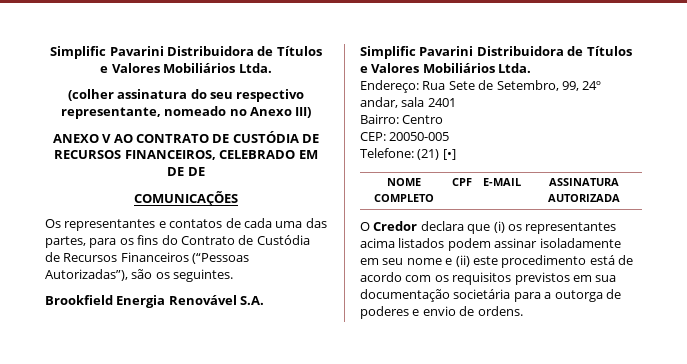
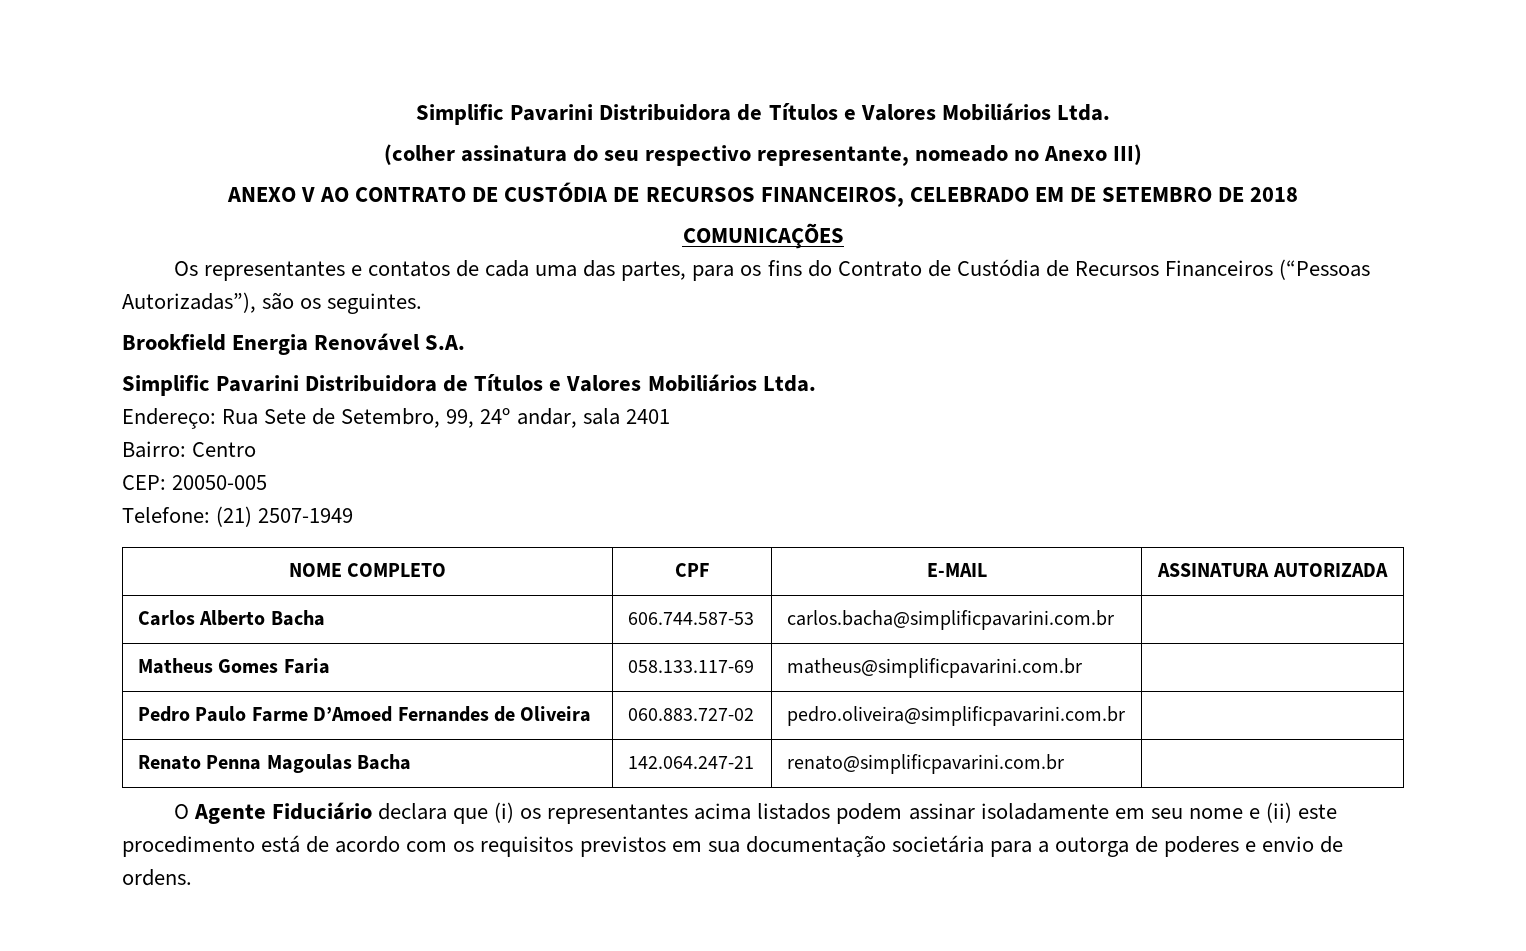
- ANEXO V AO CONTRATO DE CUSTÓDIA DE RECURSOS FINANCEIROS, CELEBRADO EM DE DE
+ ANEXO V AO CONTRATO DE CUSTÓDIA DE RECURSOS FINANCEIROS, CELEBRADO EM DE SETEMBRO DE 2018
- Telefone: (21) [•]
+ Telefone: (21) 2507-1949
+ Carlos Alberto Bacha | 606.744.587-53 | carlos.bacha@simplificpavarini.com.br |
+ Matheus Gomes Faria | 058.133.117-69 | matheus@simplificpavarini.com.br |
+ Pedro Paulo Farme D’Amoed Fernandes de Oliveira | 060.883.727-02 | pedro.oliveira@simplificpavarini.com.br |
+ Renato Penna Magoulas Bacha | 142.064.247-21 | renato@simplificpavarini.com.br |
- O Credor declara que (i) os representantes acima listados podem assinar isoladamente em seu nome e (ii) este procedimento está de acordo com os requisitos previstos em sua documentação societária para a outorga de poderes e envio de ordens.
+ O Agente Fiduciário declara que (i) os representantes acima listados podem assinar isoladamente em seu nome e (ii) este procedimento está de acordo com os requisitos previstos em sua documentação societária para a outorga de poderes e envio de ordens.

